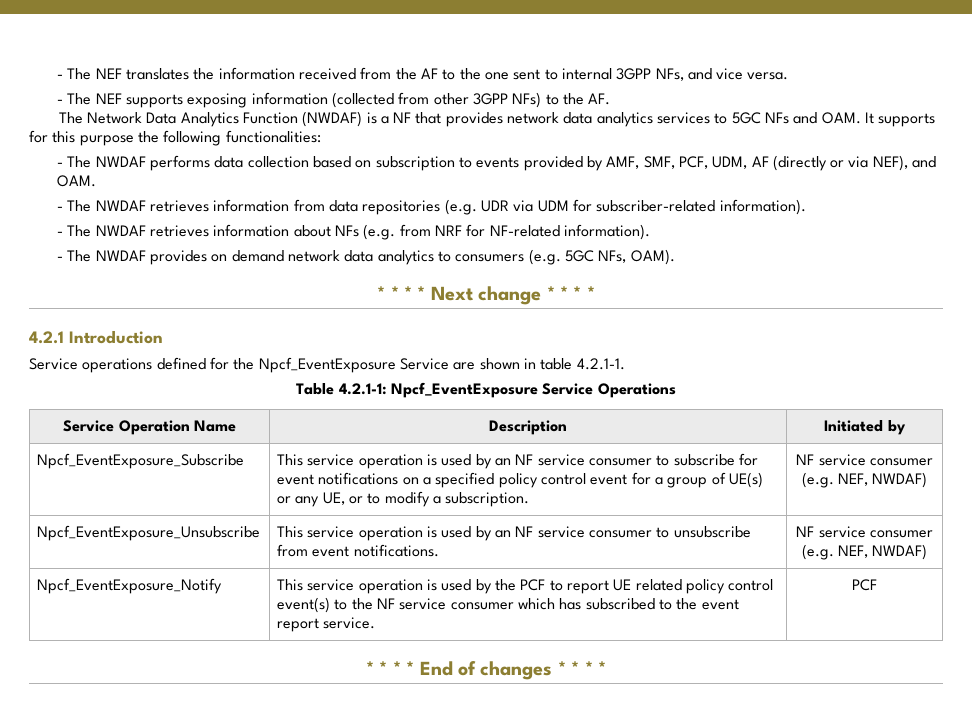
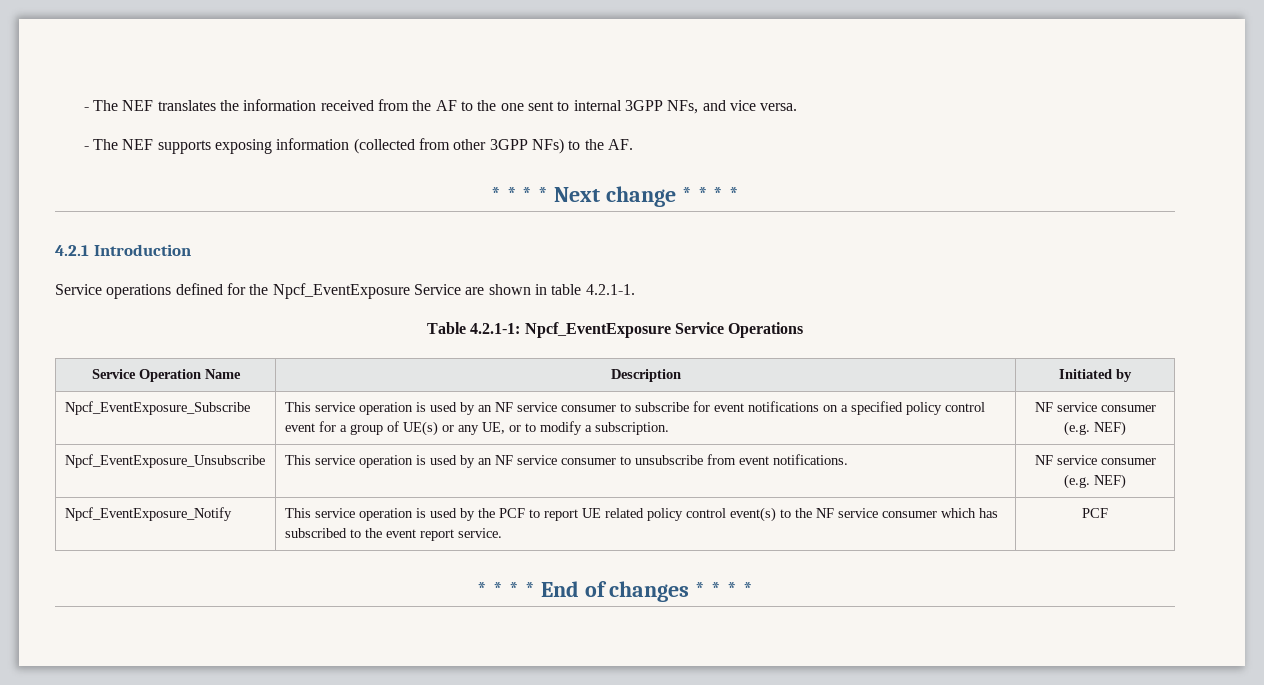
- The Network Data Analytics Function (NWDAF) is a NF that provides network data analytics services to 5GC NFs and OAM. It supports for this purpose the following functionalities:
- - The NWDAF performs data collection based on subscription to events provided by AMF, SMF, PCF, UDM, AF (directly or via NEF), and OAM.
- - The NWDAF retrieves information from data repositories (e.g. UDR via UDM for subscriber-related information).
- - The NWDAF retrieves information about NFs (e.g. from NRF for NF-related information).
- - The NWDAF provides on demand network data analytics to consumers (e.g. 5GC NFs, OAM).
- This service operation is used by an NF service consumer to subscribe for event notifications on a specified policy control event for a group of UE(s) or any UE, or to modify a subscription. | NF service consumer (e.g. NEF, NWDAF)
+ This service operation is used by an NF service consumer to subscribe for event notifications on a specified policy control event for a group of UE(s) or any UE, or to modify a subscription. | NF service consumer (e.g. NEF)
- Npcf_EventExposure_Unsubscribe | This service operation is used by an NF service consumer to unsubscribe from event notifications. | NF service consumer (e.g. NEF, NWDAF)
+ Npcf_EventExposure_Unsubscribe | This service operation is used by an NF service consumer to unsubscribe from event notifications. | NF service consumer (e.g. NEF)

